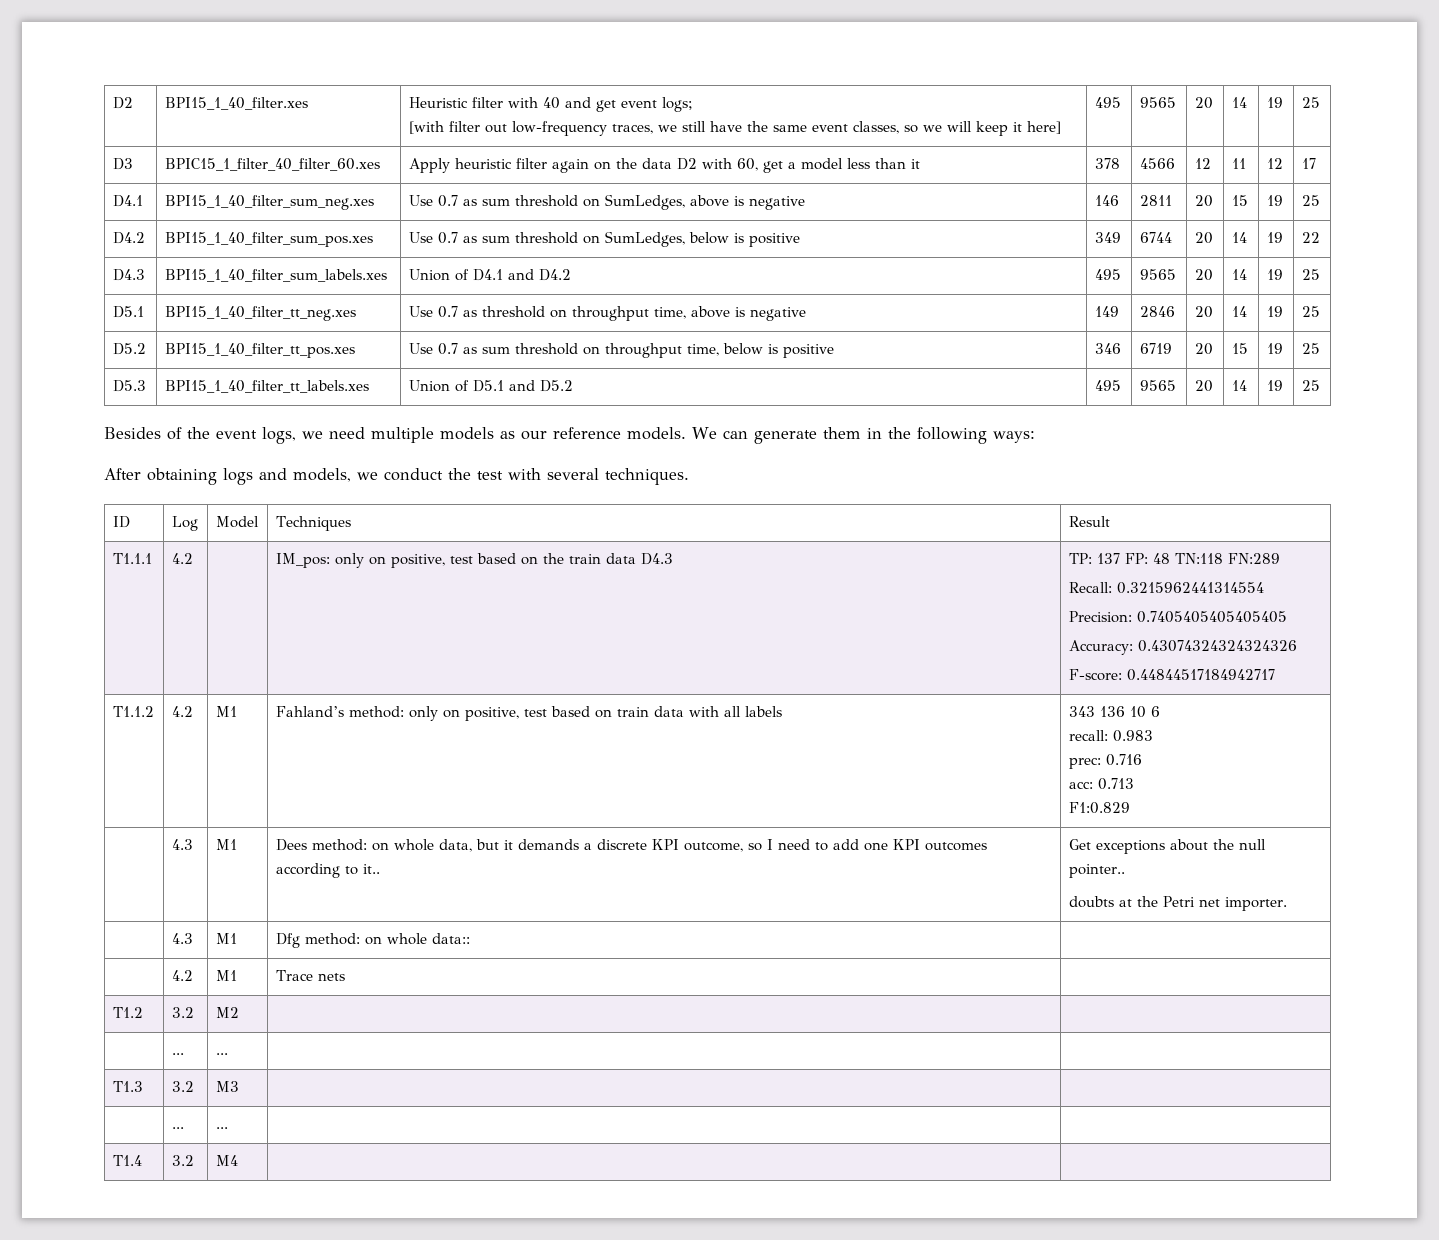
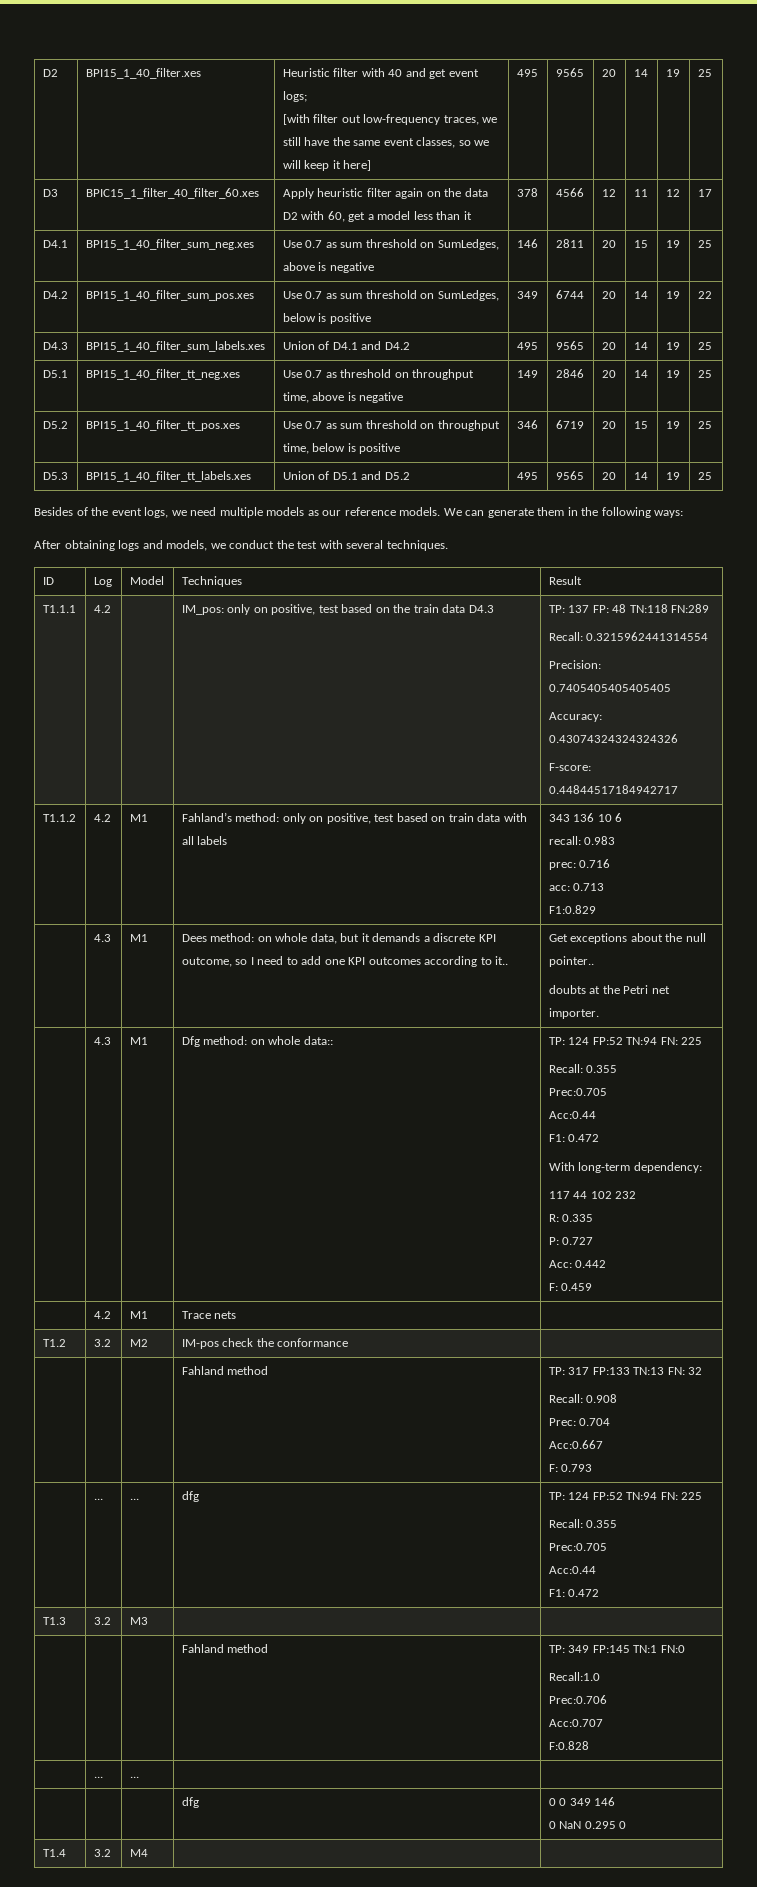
- | 4.3 | M1 | Dfg method: on whole data:: |
+ | 4.3 | M1 | Dfg method: on whole data:: | TP: 124 FP:52 TN:94 FN: 225
+ Recall: 0.355
+ Prec:0.705
+ Acc:0.44
+ F1: 0.472
+ With long-term dependency:
+ 117 44 102 232
+ R: 0.335
+ P: 0.727
+ Acc: 0.442
+ F: 0.459
- T1.2 | 3.2 | M2 | |
+ T1.2 | 3.2 | M2 | IM-pos check the conformance |
+ | | | Fahland method | TP: 317 FP:133 TN:13 FN: 32
+ Recall: 0.908
+ Prec: 0.704
+ Acc:0.667
+ F: 0.793
+ | ... | ... | dfg | TP: 124 FP:52 TN:94 FN: 225
+ Recall: 0.355
+ Prec:0.705
+ Acc:0.44
+ F1: 0.472
+ T1.3 | 3.2 | M3 | |
+ | | | Fahland method | TP: 349 FP:145 TN:1 FN:0
+ Recall:1.0
+ Prec:0.706
+ Acc:0.707
+ F:0.828
  | ... | ... | |
- T1.3 | 3.2 | M3 | |
- | ... | ... | |
+ | | | dfg | 0 0 349 146
+ 0 NaN 0.295 0

